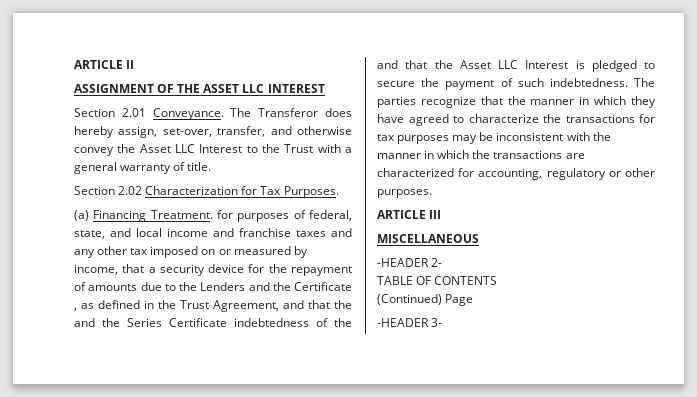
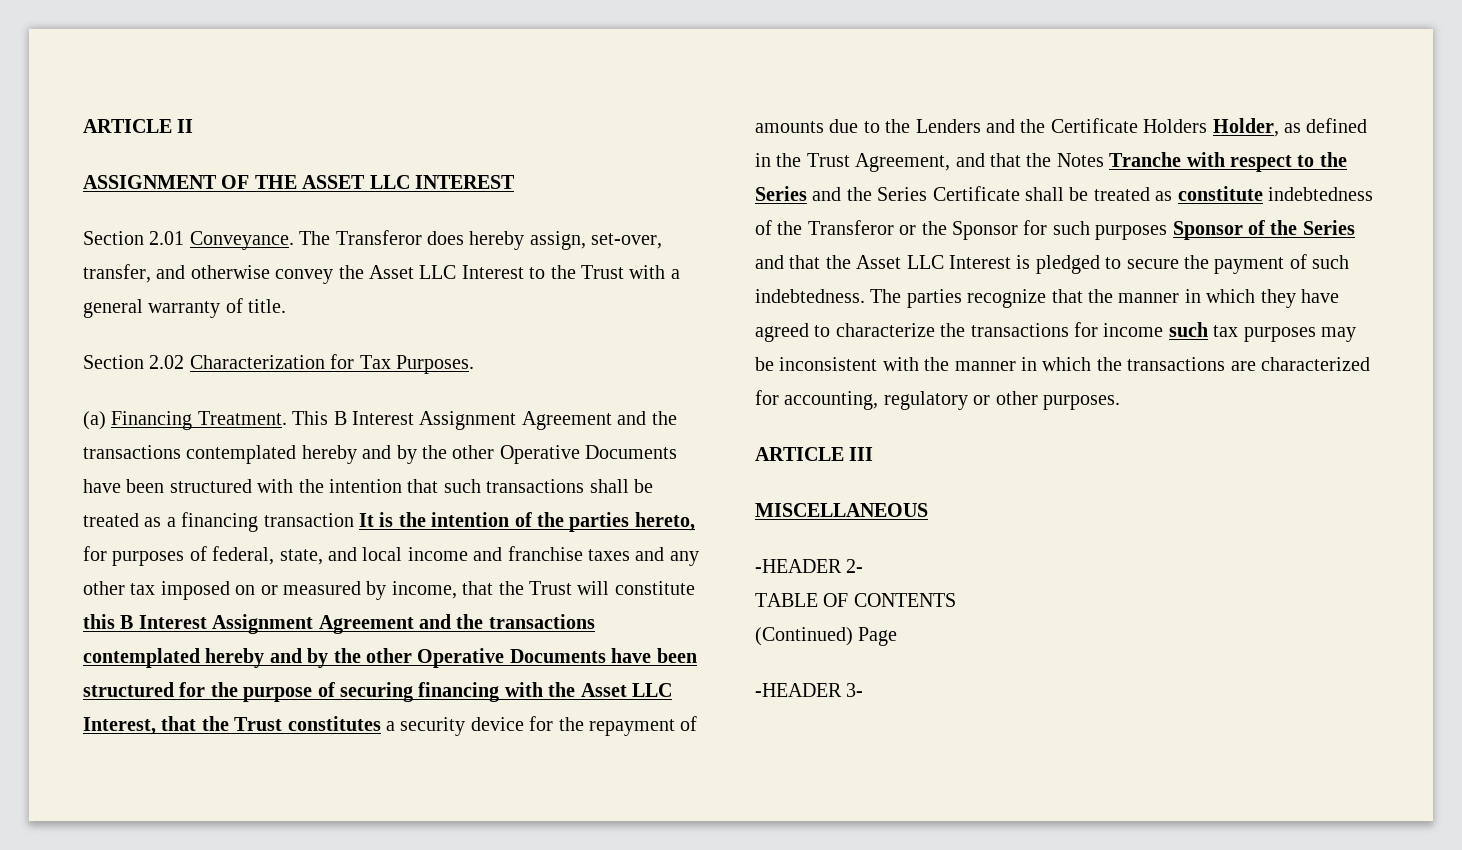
- (a) Financing Treatment. for purposes of federal, state, and local income and franchise taxes and any other tax imposed on or measured by income, that a security device for the repayment of amounts due to the Lenders and the Certificate , as defined in the Trust Agreement, and that the and the Series Certificate indebtedness of the and that the Asset LLC Interest is pledged to secure the payment of such indebtedness.
+ (a) Financing Treatment. This B Interest Assignment Agreement and the transactions contemplated hereby and by the other Operative Documents have been structured with the intention that such transactions shall be treated as a financing transaction It is the intention of the parties hereto, for purposes of federal, state, and local income and franchise taxes and any other tax imposed on or measured by income, that the Trust will constitute this B Interest Assignment Agreement and the transactions contemplated hereby and by the other Operative Documents have been structured for the purpose of securing financing with the Asset LLC Interest, that the Trust constitutes a security device for the repayment of amounts due to the Lenders and the Certificate Holders Holder, as defined in the Trust Agreement, and that the Notes Tranche with respect to the Series and the Series Certificate shall be treated as constitute indebtedness of the Transferor or the Sponsor for such purposes Sponsor of the Series and that the Asset LLC Interest is pledged to secure the payment of such indebtedness.
- The parties recognize that the manner in which they have agreed to characterize the transactions for tax purposes may be inconsistent with the manner in which the transactions are characterized for accounting, regulatory or other purposes.
+ The parties recognize that the manner in which they have agreed to characterize the transactions for income such tax purposes may be inconsistent with the manner in which the transactions are characterized for accounting, regulatory or other purposes.

